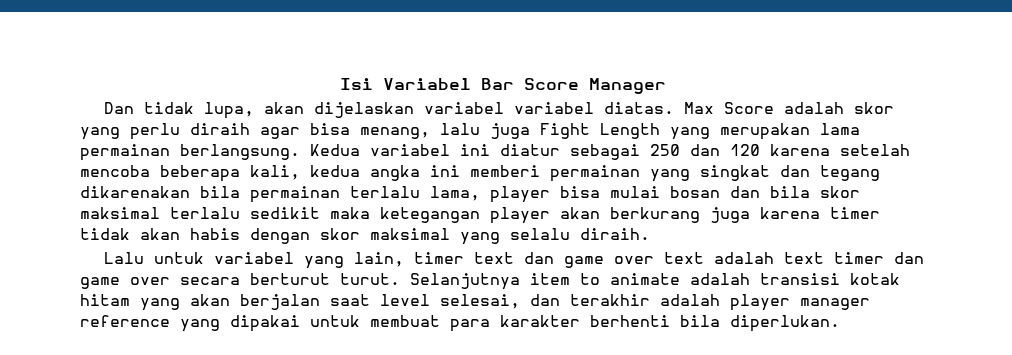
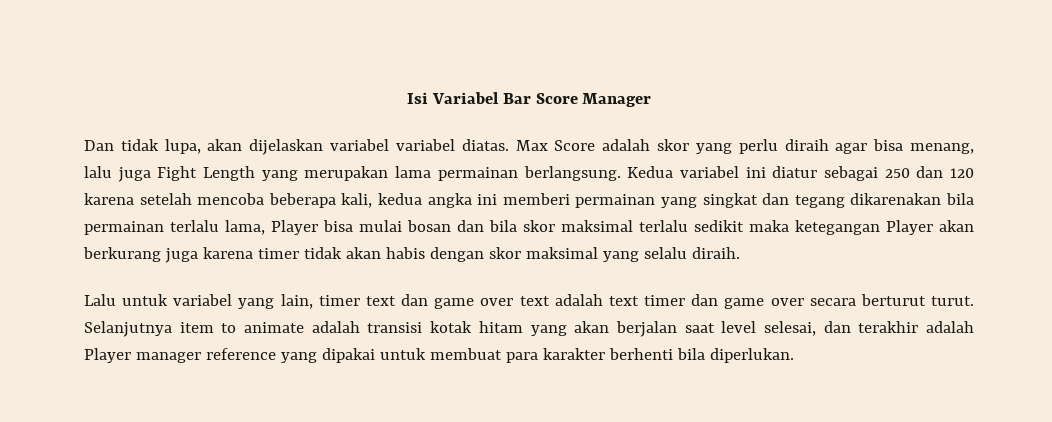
- Kedua variabel ini diatur sebagai 250 dan 120 karena setelah mencoba beberapa kali, kedua angka ini memberi permainan yang singkat dan tegang dikarenakan bila permainan terlalu lama, player bisa mulai bosan dan bila skor maksimal terlalu sedikit maka ketegangan player akan berkurang juga karena timer tidak akan habis dengan skor maksimal yang selalu diraih.
+ Kedua variabel ini diatur sebagai 250 dan 120 karena setelah mencoba beberapa kali, kedua angka ini memberi permainan yang singkat dan tegang dikarenakan bila permainan terlalu lama, Player bisa mulai bosan dan bila skor maksimal terlalu sedikit maka ketegangan Player akan berkurang juga karena timer tidak akan habis dengan skor maksimal yang selalu diraih.
- Selanjutnya item to animate adalah transisi kotak hitam yang akan berjalan saat level selesai, dan terakhir adalah player manager reference yang dipakai untuk membuat para karakter berhenti bila diperlukan.
+ Selanjutnya item to animate adalah transisi kotak hitam yang akan berjalan saat level selesai, dan terakhir adalah Player manager reference yang dipakai untuk membuat para karakter berhenti bila diperlukan.

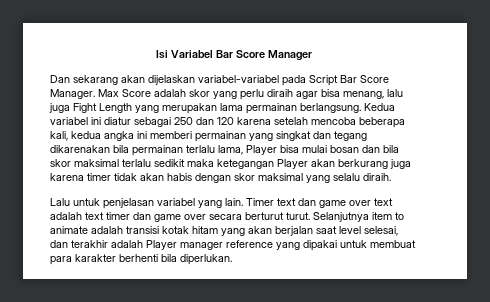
- Dan tidak lupa, akan dijelaskan variabel variabel diatas.
+ Dan sekarang akan dijelaskan variabel-variabel pada Script Bar Score Manager.
- Lalu untuk variabel yang lain, timer text dan game over text adalah text timer dan game over secara berturut turut.
+ Lalu untuk penjelasan variabel yang lain. Timer text dan game over text adalah text timer dan game over secara berturut turut.

